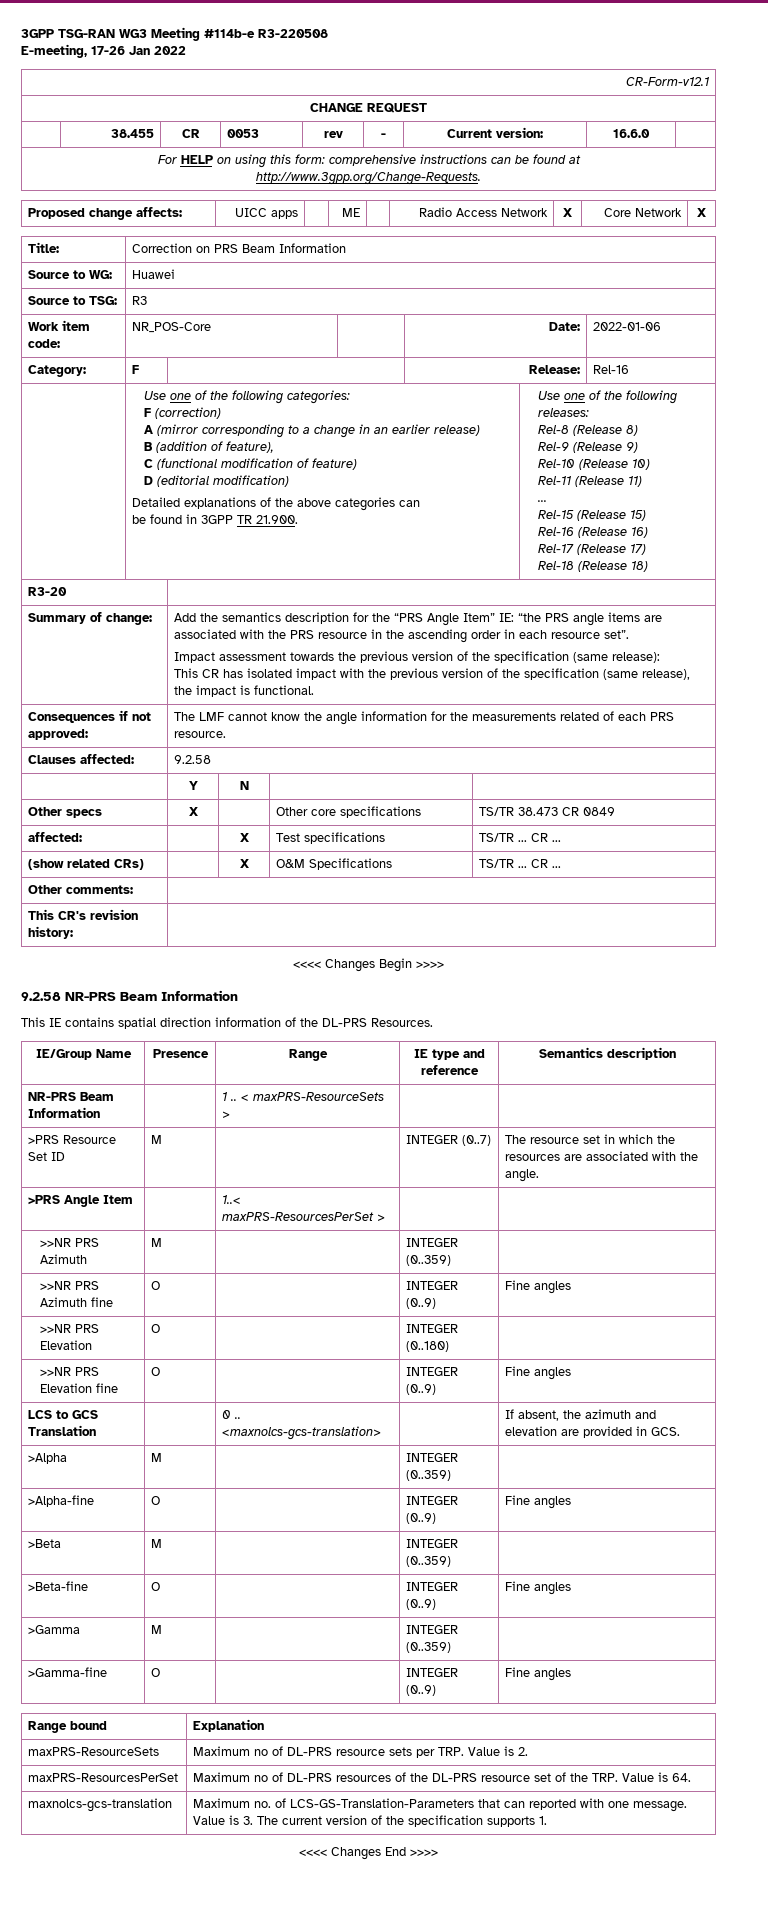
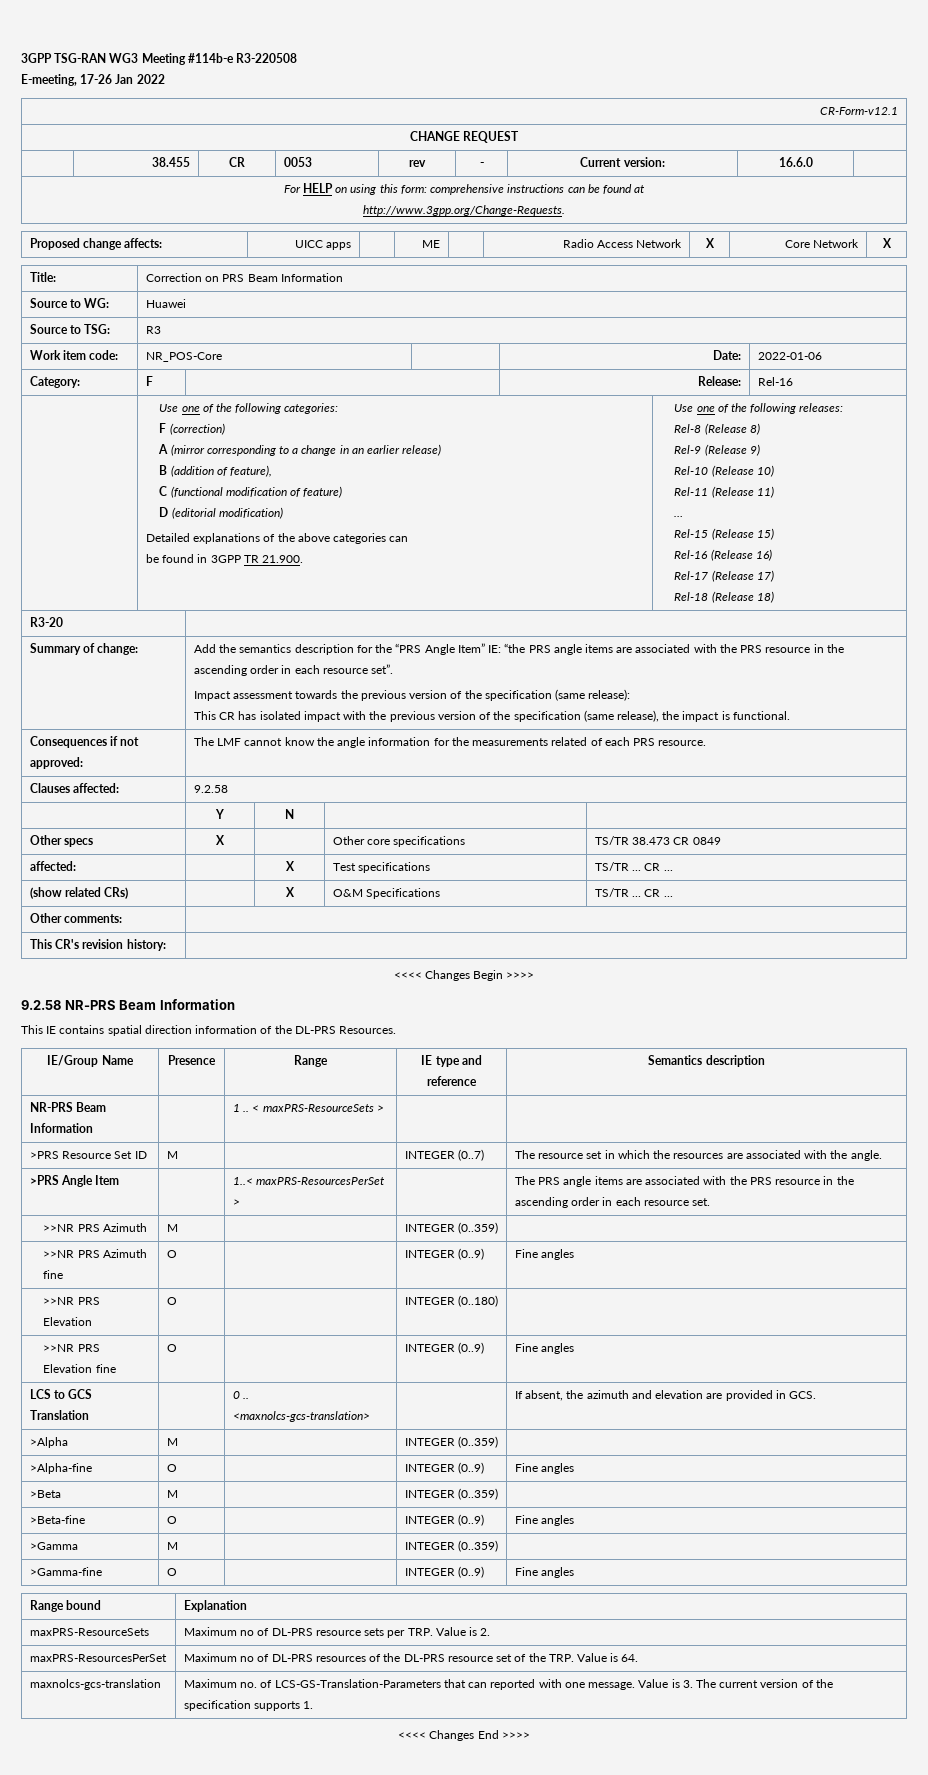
- >PRS Angle Item | | 1..< maxPRS-ResourcesPerSet > | |
+ >PRS Angle Item | | 1..< maxPRS-ResourcesPerSet > | | The PRS angle items are associated with the PRS resource in the ascending order in each resource set.

